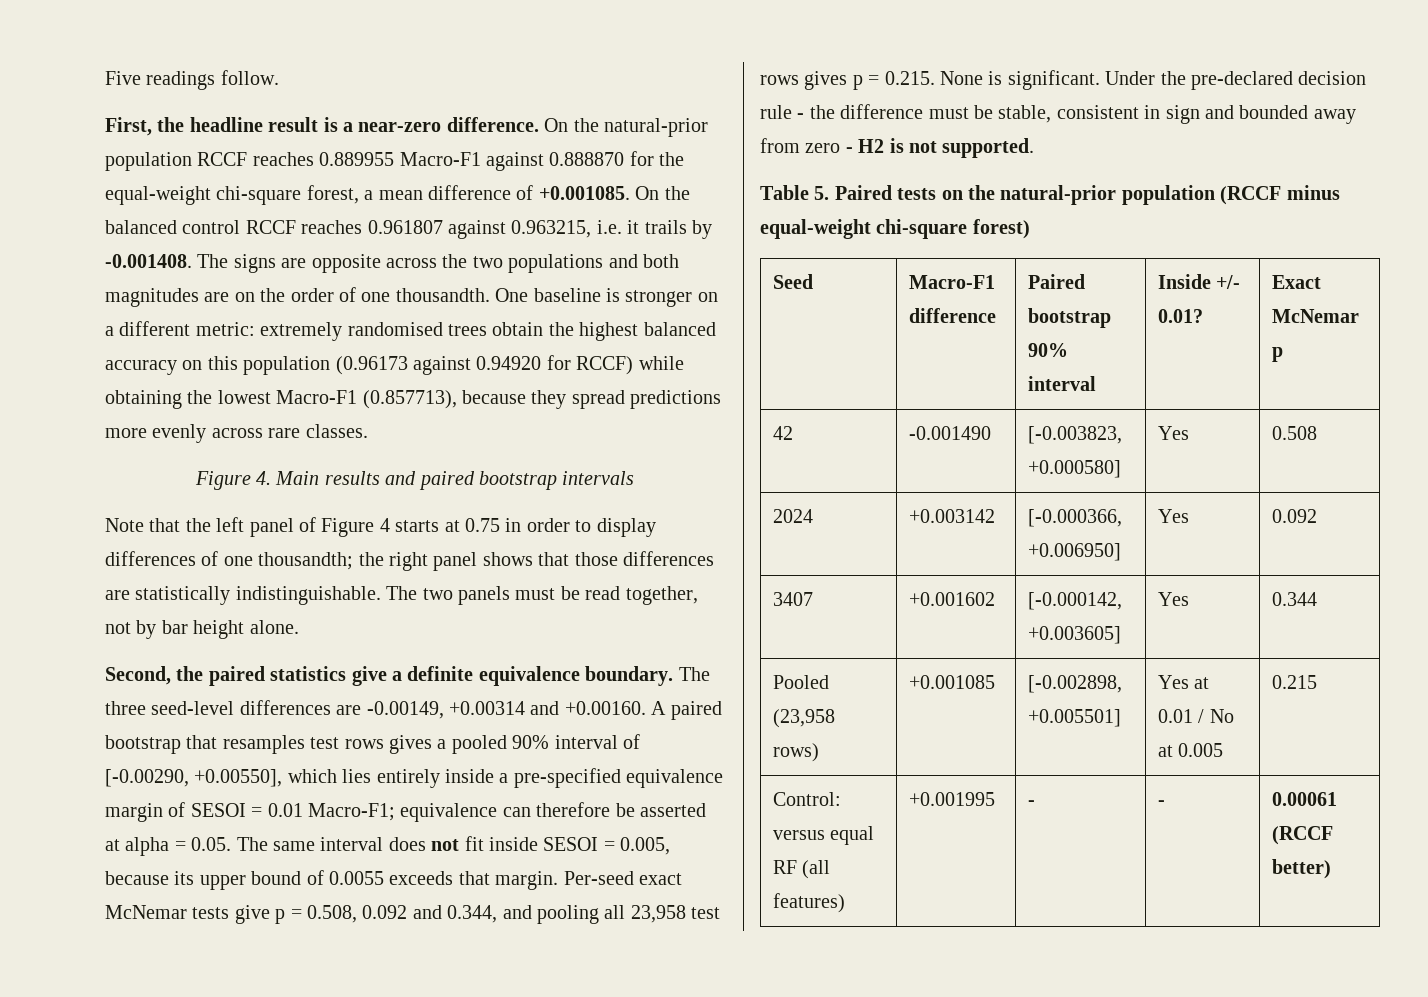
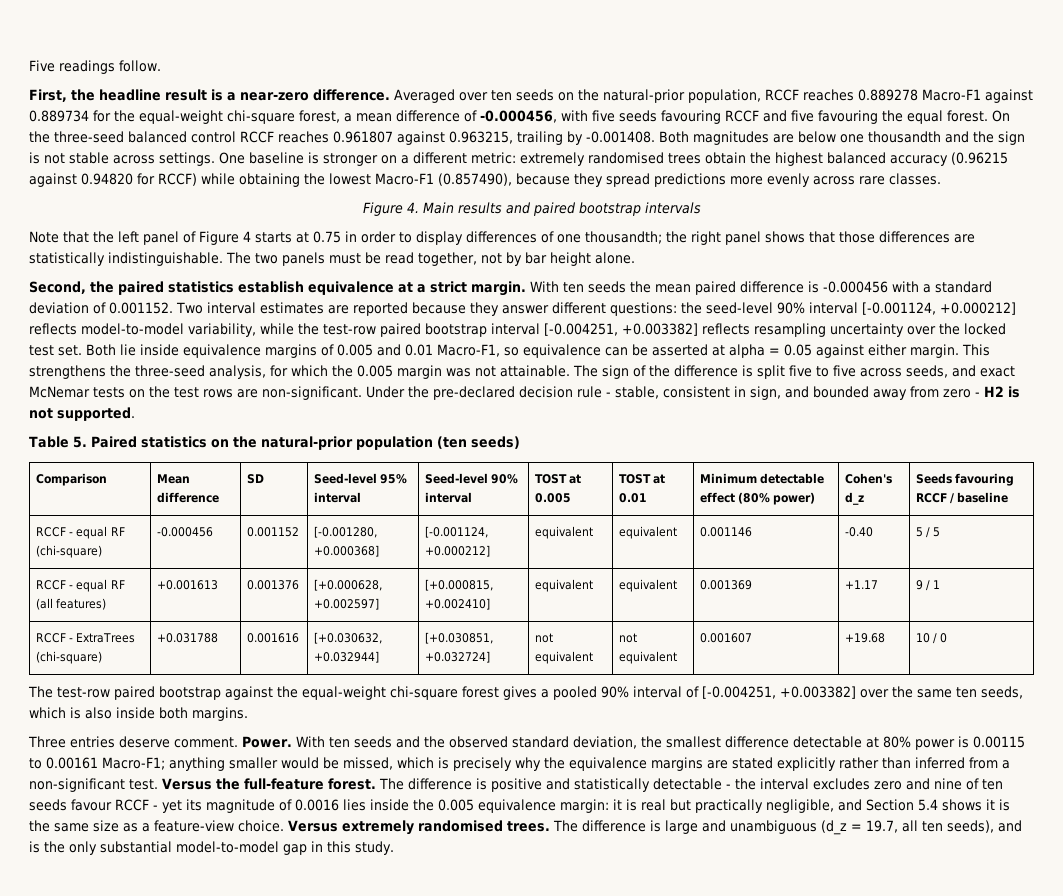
- On the natural-prior population RCCF reaches 0.889955 Macro-F1 against 0.888870 for the equal-weight chi-square forest, a mean difference of +0.001085. On the balanced control RCCF reaches 0.961807 against 0.963215, i.e. it trails by -0.001408. The signs are opposite across the two populations and both magnitudes are on the order of one thousandth.
+ Averaged over ten seeds on the natural-prior population, RCCF reaches 0.889278 Macro-F1 against 0.889734 for the equal-weight chi-square forest, a mean difference of -0.000456, with five seeds favouring RCCF and five favouring the equal forest. On the three-seed balanced control RCCF reaches 0.961807 against 0.963215, trailing by -0.001408. Both magnitudes are below one thousandth and the sign is not stable across settings.
- One baseline is stronger on a different metric: extremely randomised trees obtain the highest balanced accuracy on this population (0.96173 against 0.94920 for RCCF) while obtaining the lowest Macro-F1 (0.857713), because they spread predictions more evenly across rare classes.
+ One baseline is stronger on a different metric: extremely randomised trees obtain the highest balanced accuracy (0.96215 against 0.94820 for RCCF) while obtaining the lowest Macro-F1 (0.857490), because they spread predictions more evenly across rare classes.
- Second, the paired statistics give a definite equivalence boundary. The three seed-level differences are -0.00149, +0.00314 and +0.00160. A paired bootstrap that resamples test rows gives a pooled 90% interval of [-0.00290, +0.00550], which lies entirely inside a pre-specified equivalence margin of SESOI = 0.01 Macro-F1; equivalence can therefore be asserted at alpha = 0.05. The same interval does not fit inside SESOI = 0.005, because its upper bound of 0.0055 exceeds that margin. Per-seed exact McNemar tests give p = 0.508, 0.092 and 0.344, and pooling all 23,958 test rows gives p = 0.215. None is significant.
+ Second, the paired statistics establish equivalence at a strict margin. With ten seeds the mean paired difference is -0.000456 with a standard deviation of 0.001152. Two interval estimates are reported because they answer different questions: the seed-level 90% interval [-0.001124, +0.000212] reflects model-to-model variability, while the test-row paired bootstrap interval [-0.004251, +0.003382] reflects resampling uncertainty over the locked test set. Both lie inside equivalence margins of 0.005 and 0.01 Macro-F1, so equivalence can be asserted at alpha = 0.05 against either margin. This strengthens the three-seed analysis, for which the 0.005 margin was not attainable. The sign of the difference is split five to five across seeds, and exact McNemar tests on the test rows are non-significant.
- Under the pre-declared decision rule - the difference must be stable, consistent in sign and bounded away from zero - H2 is not supported.
+ Under the pre-declared decision rule - stable, consistent in sign, and bounded away from zero - H2 is not supported.
- Table 5. Paired tests on the natural-prior population (RCCF minus equal-weight chi-square forest)
- Seed | Macro-F1 difference | Paired bootstrap 90% interval | Inside +/- 0.01? | Exact McNemar p
- 42 | -0.001490 | [-0.003823, +0.000580] | Yes | 0.508
- 2024 | +0.003142 | [-0.000366, +0.006950] | Yes | 0.092
- 3407 | +0.001602 | [-0.000142, +0.003605] | Yes | 0.344
- Pooled (23,958 rows) | +0.001085 | [-0.002898, +0.005501] | Yes at 0.01 / No at 0.005 | 0.215
- Control: versus equal RF (all features) | +0.001995 | - | - | 0.00061 (RCCF better)
+ Table 5. Paired statistics on the natural-prior population (ten seeds)
+ Comparison | Mean difference | SD | Seed-level 95% interval | Seed-level 90% interval | TOST at 0.005 | TOST at 0.01 | Minimum detectable effect (80% power) | Cohen's d_z | Seeds favouring RCCF / baseline
+ RCCF - equal RF (chi-square) | -0.000456 | 0.001152 | [-0.001280, +0.000368] | [-0.001124, +0.000212] | equivalent | equivalent | 0.001146 | -0.40 | 5 / 5
+ RCCF - equal RF (all features) | +0.001613 | 0.001376 | [+0.000628, +0.002597] | [+0.000815, +0.002410] | equivalent | equivalent | 0.001369 | +1.17 | 9 / 1
+ RCCF - ExtraTrees (chi-square) | +0.031788 | 0.001616 | [+0.030632, +0.032944] | [+0.030851, +0.032724] | not equivalent | not equivalent | 0.001607 | +19.68 | 10 / 0
+ The test-row paired bootstrap against the equal-weight chi-square forest gives a pooled 90% interval of [-0.004251, +0.003382] over the same ten seeds, which is also inside both margins.
+ Three entries deserve comment. Power. With ten seeds and the observed standard deviation, the smallest difference detectable at 80% power is 0.00115 to 0.00161 Macro-F1; anything smaller would be missed, which is precisely why the equivalence margins are stated explicitly rather than inferred from a non-significant test. Versus the full-feature forest. The difference is positive and statistically detectable - the interval excludes zero and nine of ten seeds favour RCCF - yet its magnitude of 0.0016 lies inside the 0.005 equivalence margin: it is real but practically negligible, and Section 5.4 shows it is the same size as a feature-view choice. Versus extremely randomised trees. The difference is large and unambiguous (d_z = 19.7, all ten seeds), and is the only substantial model-to-model gap in this study.

